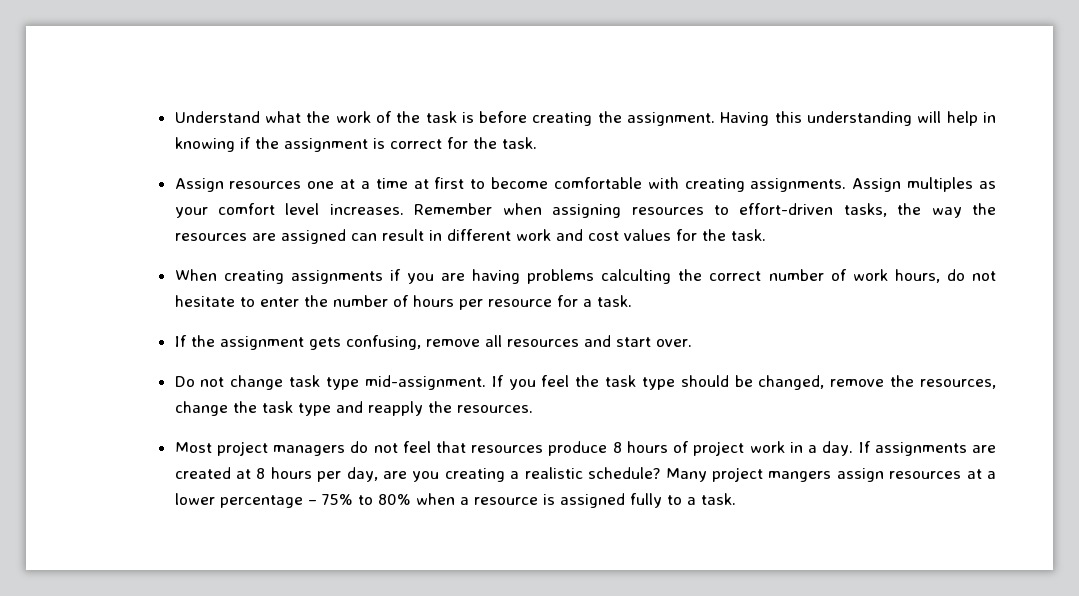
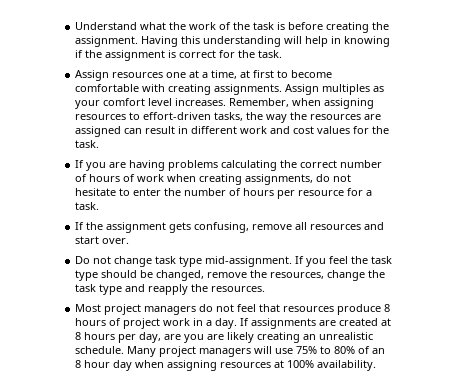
- Assign resources one at a time at first to become comfortable with creating assignments.
+ Assign resources one at a time, at first to become comfortable with creating assignments.
- Remember when assigning resources to effort-driven tasks, the way the resources are assigned can result in different work and cost values for the task.
+ Remember, when assigning resources to effort-driven tasks, the way the resources are assigned can result in different work and cost values for the task.
- When creating assignments if you are having problems calculting the correct number of work hours, do not hesitate to enter the number of hours per resource for a task.
+ If you are having problems calculating the correct number of hours of work when creating assignments, do not hesitate to enter the number of hours per resource for a task.
- If assignments are created at 8 hours per day, are you creating a realistic schedule? Many project mangers assign resources at a lower percentage – 75% to 80% when a resource is assigned fully to a task.
+ If assignments are created at 8 hours per day, are you are likely creating an unrealistic schedule. Many project managers will use 75% to 80% of an 8 hour day when assigning resources at 100% availability.

